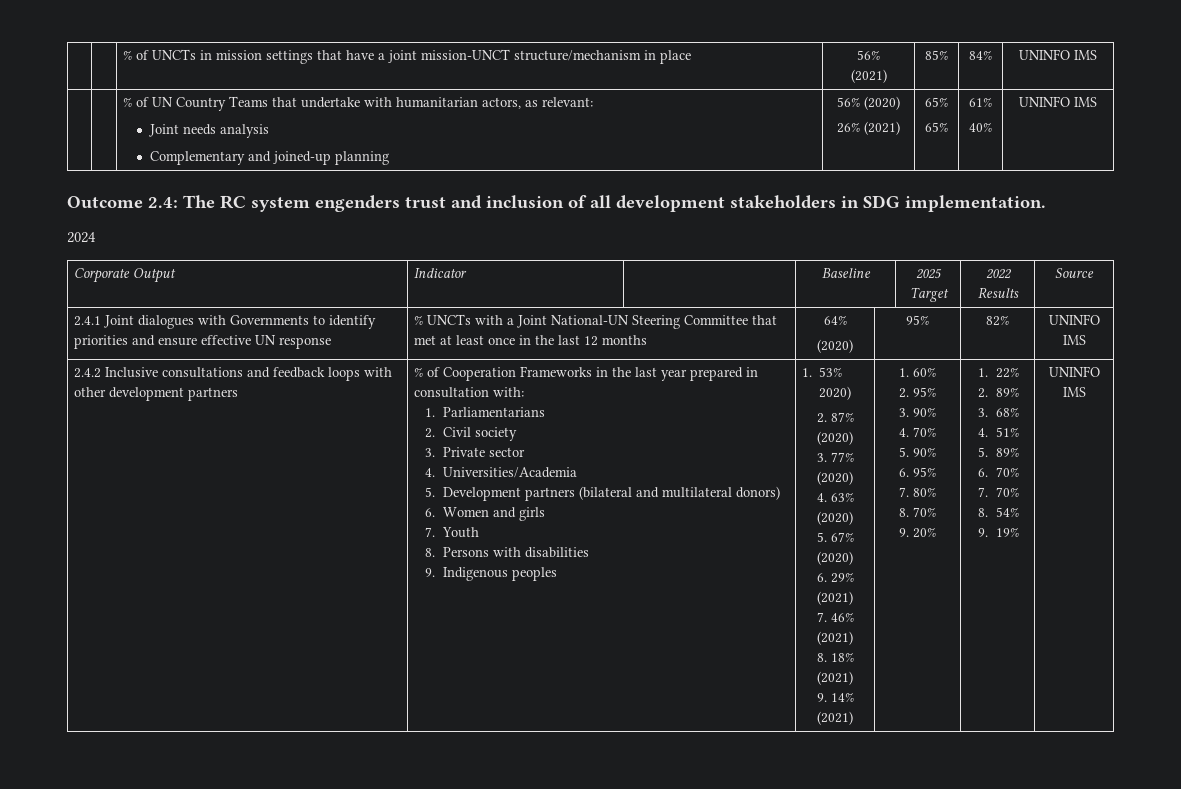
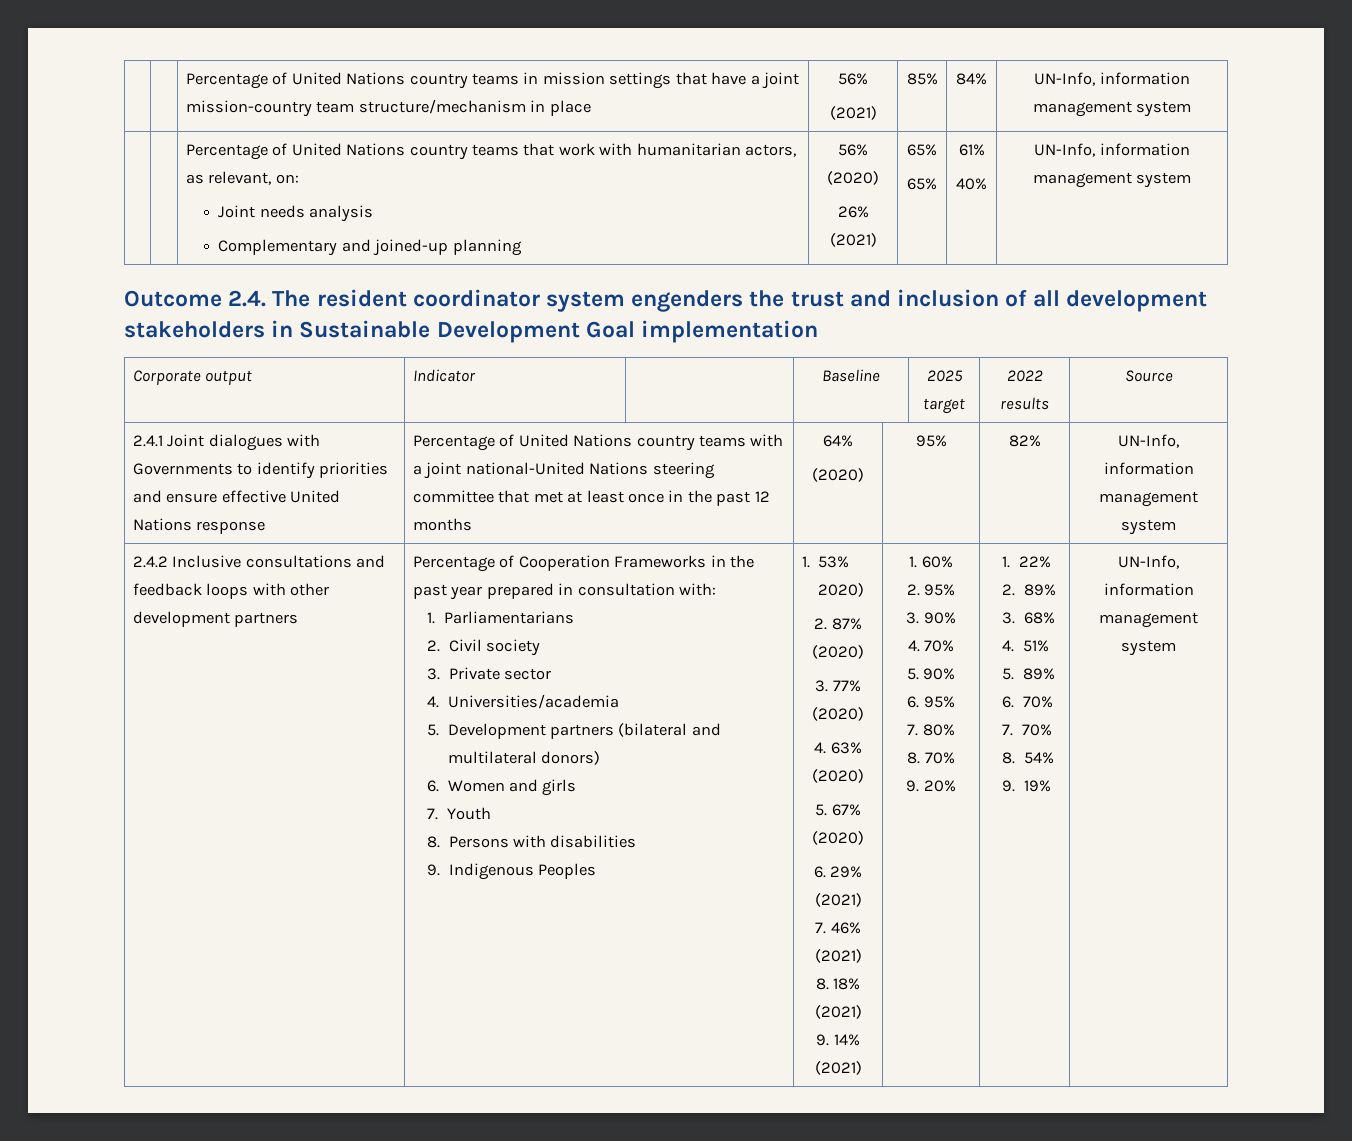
- | | % of UNCTs in mission settings that have a joint mission-UNCT structure/mechanism in place | 56%
- (2021) | 85% | 84% | UNINFO IMS
- | | % of UN Country Teams that undertake with humanitarian actors, as relevant:
+ | | Percentage of United Nations country teams in mission settings that have a joint mission-country team structure/mechanism in place | 56%
+ (2021) | 85% | 84% | UN-Info, information management system
+ | | Percentage of United Nations country teams that work with humanitarian actors, as relevant, on:
  Joint needs analysis
  Complementary and joined-up planning | 56% (2020)
  26% (2021) | 65%
  65% | 61%
- 40% | UNINFO IMS
- Outcome 2.4: The RC system engenders trust and inclusion of all development stakeholders in SDG implementation.
- 2024
+ 40% | UN-Info, information management system
+ Outcome 2.4. The resident coordinator system engenders the trust and inclusion of all development stakeholders in Sustainable Development Goal implementation
- Corporate Output | Indicator | | Baseline | 2025 Target | 2022 Results | Source
+ Corporate output | Indicator | | Baseline | 2025 target | 2022 results | Source
- 2.4.1 Joint dialogues with Governments to identify priorities and ensure effective UN response
+ 2.4.1 Joint dialogues with Governments to identify priorities and ensure effective United Nations response
- % UNCTs with a Joint National-UN Steering Committee that met at least once in the last 12 months
+ Percentage of United Nations country teams with a joint national-United Nations steering committee that met at least once in the past 12 months
- 82% | UNINFO IMS
+ 82% | UN-Info, information management system
- % of Cooperation Frameworks in the last year prepared in consultation with:
+ Percentage of Cooperation Frameworks in the past year prepared in consultation with:
- 4. Universities/Academia
+ 4. Universities/academia
- 9. Indigenous peoples
+ 9. Indigenous Peoples
- 9. 19% | UNINFO IMS
+ 9. 19% | UN-Info, information management system

